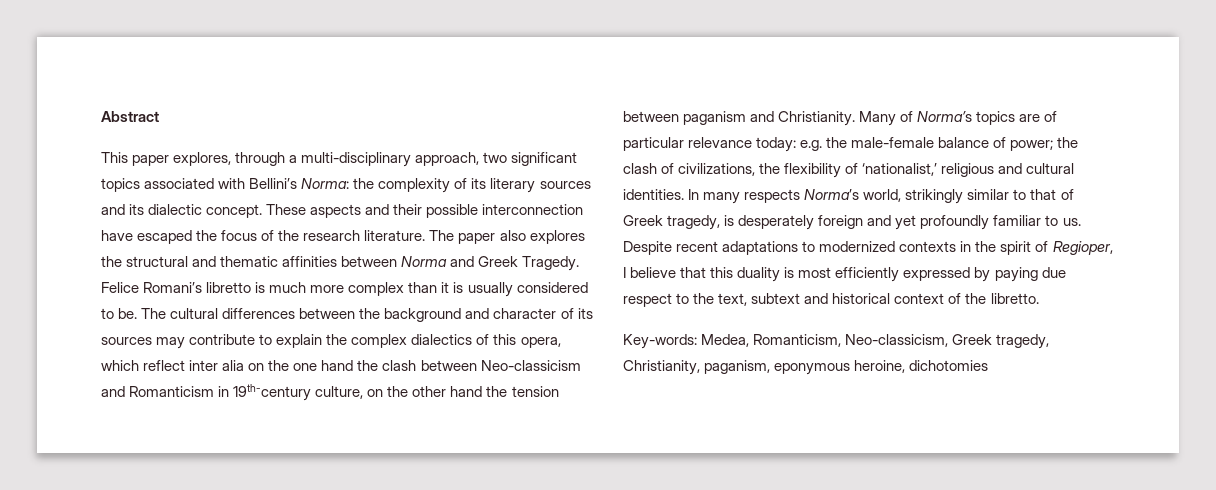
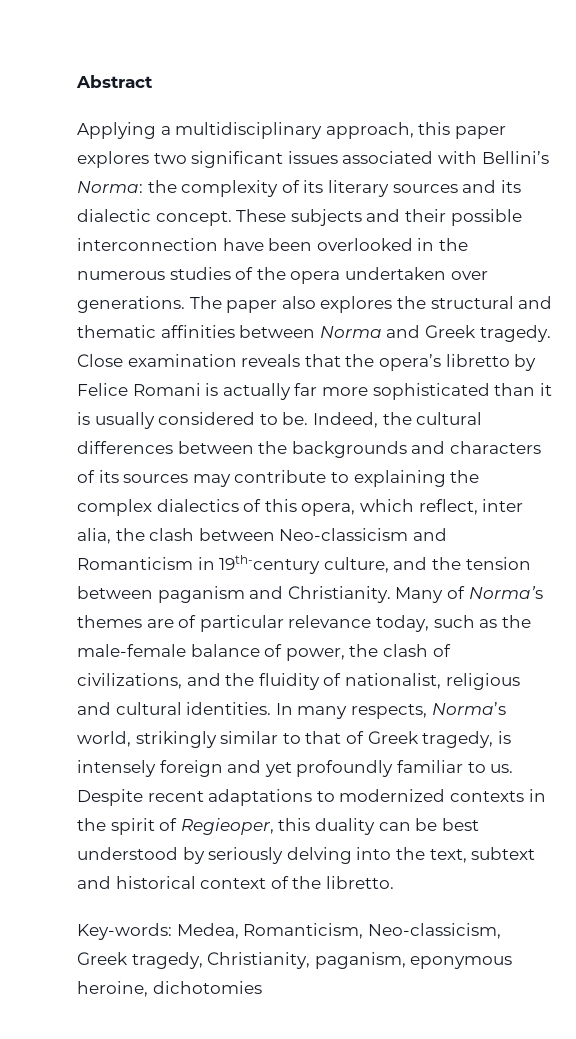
- This paper explores, through a multi-disciplinary approach, two significant topics associated with Bellini’s Norma: the complexity of its literary sources and its dialectic concept.
+ Applying a multidisciplinary approach, this paper explores two significant issues associated with Bellini’s Norma: the complexity of its literary sources and its dialectic concept.
- These aspects and their possible interconnection have escaped the focus of the research literature.
+ These subjects and their possible interconnection have been overlooked in the numerous studies of the opera undertaken over generations.
- The paper also explores the structural and thematic affinities between Norma and Greek Tragedy. Felice Romani’s libretto is much more complex than it is usually considered to be.
+ The paper also explores the structural and thematic affinities between Norma and Greek tragedy. Close examination reveals that the opera’s libretto by Felice Romani is actually far more sophisticated than it is usually considered to be.
- The cultural differences between the background and character of its sources may contribute to explain the complex dialectics of this opera, which reflect inter alia on the one hand the clash between Neo-classicism and Romanticism in 19th-century culture, on the other hand the tension between paganism and Christianity.
+ Indeed, the cultural differences between the backgrounds and characters of its sources may contribute to explaining the complex dialectics of this opera, which reflect, inter alia, the clash between Neo-classicism and Romanticism in 19th-century culture, and the tension between paganism and Christianity.
- Many of Norma’s topics are of particular relevance today: e.g. the male-female balance of power; the clash of civilizations, the flexibility of ‘nationalist,’ religious and cultural identities.
+ Many of Norma’s themes are of particular relevance today, such as the male-female balance of power, the clash of civilizations, and the fluidity of nationalist, religious and cultural identities.
- In many respects Norma’s world, strikingly similar to that of Greek tragedy, is desperately foreign and yet profoundly familiar to us.
+ In many respects, Norma’s world, strikingly similar to that of Greek tragedy, is intensely foreign and yet profoundly familiar to us.
- Despite recent adaptations to modernized contexts in the spirit of Regioper, I believe that this duality is most efficiently expressed by paying due respect to the text, subtext and historical context of the libretto.
+ Despite recent adaptations to modernized contexts in the spirit of Regieoper, this duality can be best understood by seriously delving into the text, subtext and historical context of the libretto.

